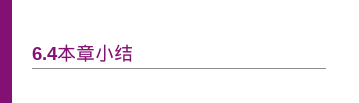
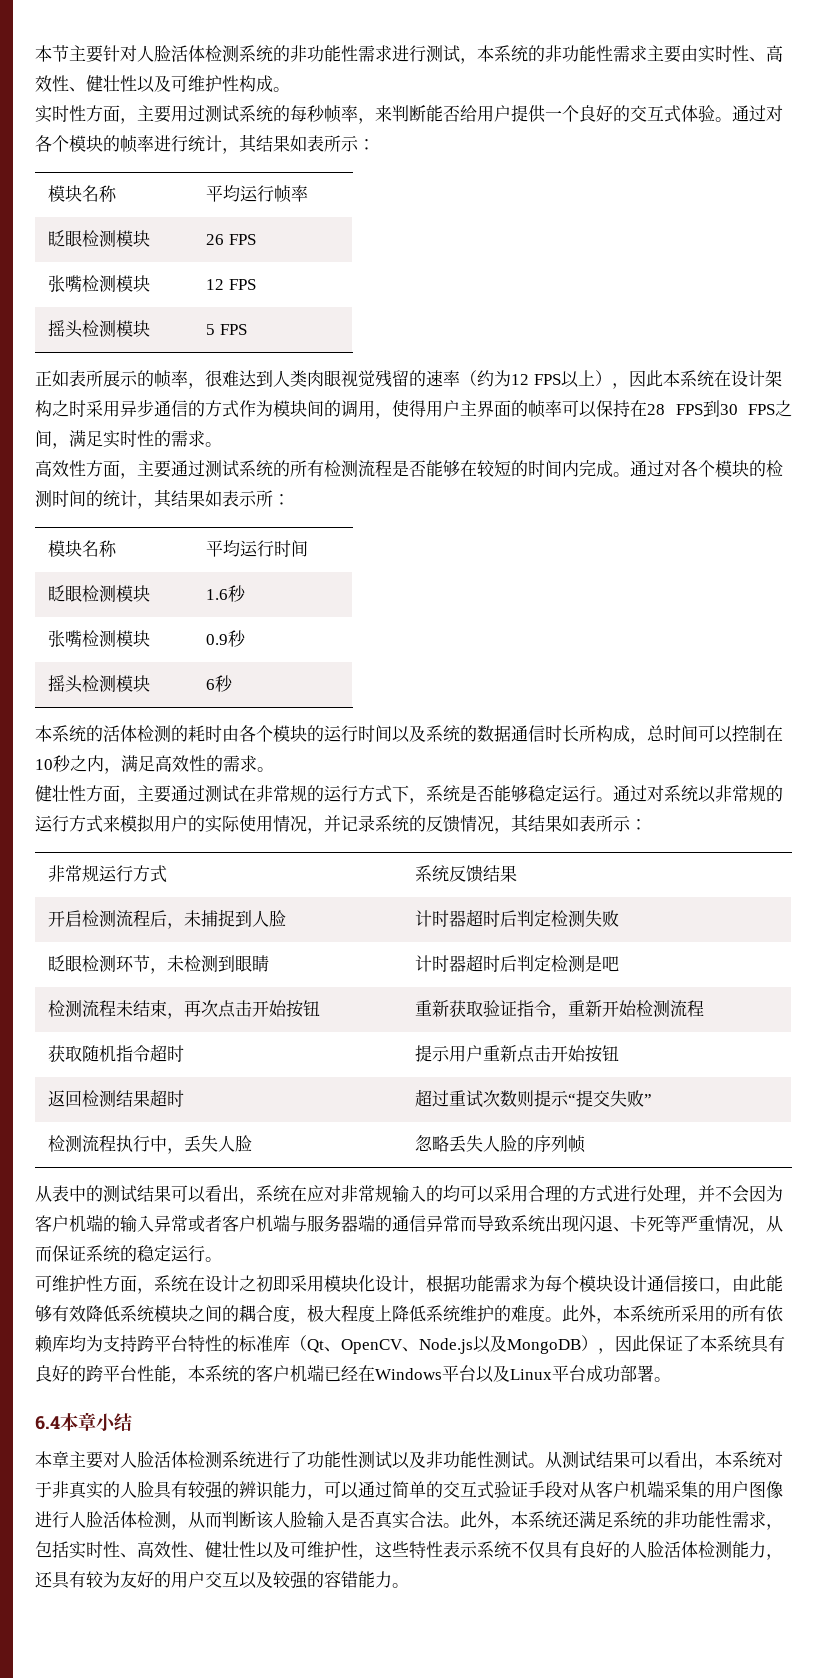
+ 本节主要针对人脸活体检测系统的非功能性需求进行测试，本系统的非功能性需求主要由实时性、高效性、健壮性以及可维护性构成。
+ 实时性方面，主要用过测试系统的每秒帧率，来判断能否给用户提供一个良好的交互式体验。通过对各个模块的帧率进行统计，其结果如表所示：
+ 模块名称 | 平均运行帧率
+ 眨眼检测模块 | 26 FPS
+ 张嘴检测模块 | 12 FPS
+ 摇头检测模块 | 5 FPS
+ 正如表所展示的帧率，很难达到人类肉眼视觉残留的速率（约为12 FPS以上），因此本系统在设计架构之时采用异步通信的方式作为模块间的调用，使得用户主界面的帧率可以保持在28 FPS到30 FPS之间，满足实时性的需求。
+ 高效性方面，主要通过测试系统的所有检测流程是否能够在较短的时间内完成。通过对各个模块的检测时间的统计，其结果如表示所：
+ 模块名称 | 平均运行时间
+ 眨眼检测模块 | 1.6秒
+ 张嘴检测模块 | 0.9秒
+ 摇头检测模块 | 6秒
+ 本系统的活体检测的耗时由各个模块的运行时间以及系统的数据通信时长所构成，总时间可以控制在10秒之内，满足高效性的需求。
+ 健壮性方面，主要通过测试在非常规的运行方式下，系统是否能够稳定运行。通过对系统以非常规的运行方式来模拟用户的实际使用情况，并记录系统的反馈情况，其结果如表所示：
+ 非常规运行方式 | 系统反馈结果
+ 开启检测流程后，未捕捉到人脸 | 计时器超时后判定检测失败
+ 眨眼检测环节，未检测到眼睛 | 计时器超时后判定检测是吧
+ 检测流程未结束，再次点击开始按钮 | 重新获取验证指令，重新开始检测流程
+ 获取随机指令超时 | 提示用户重新点击开始按钮
+ 返回检测结果超时 | 超过重试次数则提示“提交失败”
+ 检测流程执行中，丢失人脸 | 忽略丢失人脸的序列帧
+ 从表中的测试结果可以看出，系统在应对非常规输入的均可以采用合理的方式进行处理，并不会因为客户机端的输入异常或者客户机端与服务器端的通信异常而导致系统出现闪退、卡死等严重情况，从而保证系统的稳定运行。
+ 可维护性方面，系统在设计之初即采用模块化设计，根据功能需求为每个模块设计通信接口，由此能够有效降低系统模块之间的耦合度，极大程度上降低系统维护的难度。此外，本系统所采用的所有依赖库均为支持跨平台特性的标准库（Qt、OpenCV、Node.js以及MongoDB），因此保证了本系统具有良好的跨平台性能，本系统的客户机端已经在Windows平台以及Linux平台成功部署。
  6.4本章小结
+ 本章主要对人脸活体检测系统进行了功能性测试以及非功能性测试。从测试结果可以看出，本系统对于非真实的人脸具有较强的辨识能力，可以通过简单的交互式验证手段对从客户机端采集的用户图像进行人脸活体检测，从而判断该人脸输入是否真实合法。此外，本系统还满足系统的非功能性需求，包括实时性、高效性、健壮性以及可维护性，这些特性表示系统不仅具有良好的人脸活体检测能力，还具有较为友好的用户交互以及较强的容错能力。

